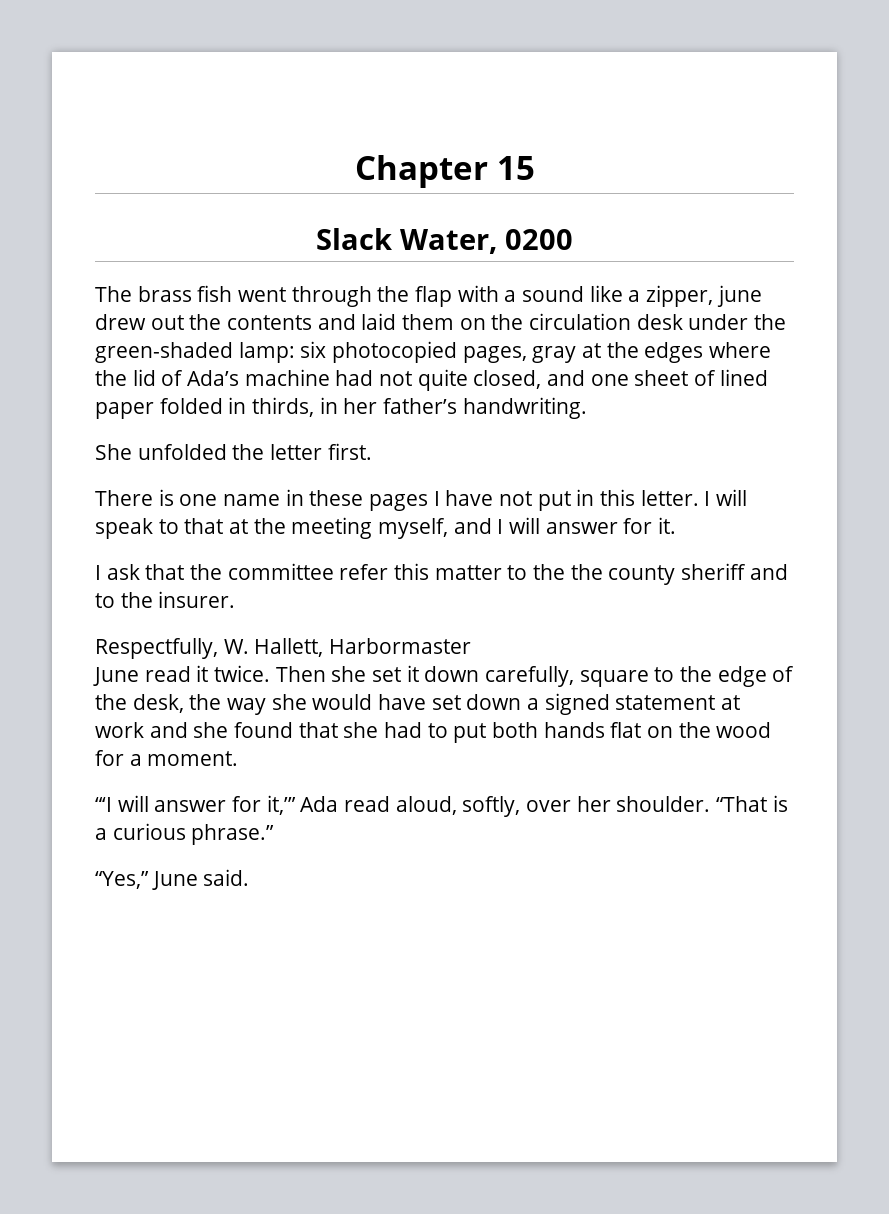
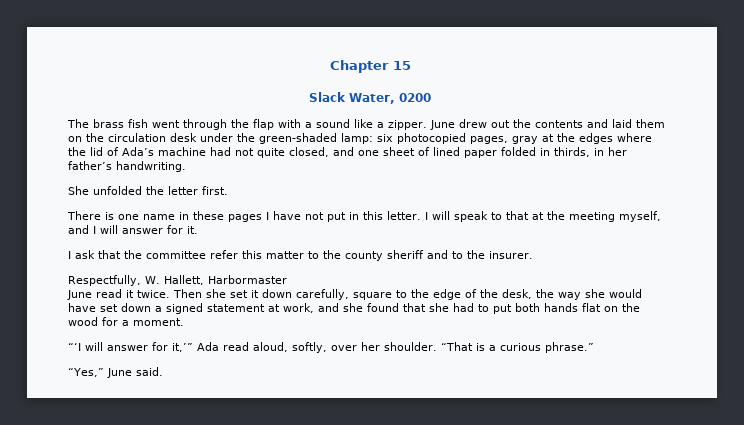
- The brass fish went through the flap with a sound like a zipper, june drew out the contents and laid them on the circulation desk under the green-shaded lamp: six photocopied pages, gray at the edges where the lid of Ada’s machine had not quite closed, and one sheet of lined paper folded in thirds, in her father’s handwriting.
+ The brass fish went through the flap with a sound like a zipper. June drew out the contents and laid them on the circulation desk under the green-shaded lamp: six photocopied pages, gray at the edges where the lid of Ada’s machine had not quite closed, and one sheet of lined paper folded in thirds, in her father’s handwriting.
- I ask that the committee refer this matter to the the county sheriff and to the insurer.
+ I ask that the committee refer this matter to the county sheriff and to the insurer.
- Then she set it down carefully, square to the edge of the desk, the way she would have set down a signed statement at work and she found that she had to put both hands flat on the wood for a moment.
+ Then she set it down carefully, square to the edge of the desk, the way she would have set down a signed statement at work, and she found that she had to put both hands flat on the wood for a moment.

